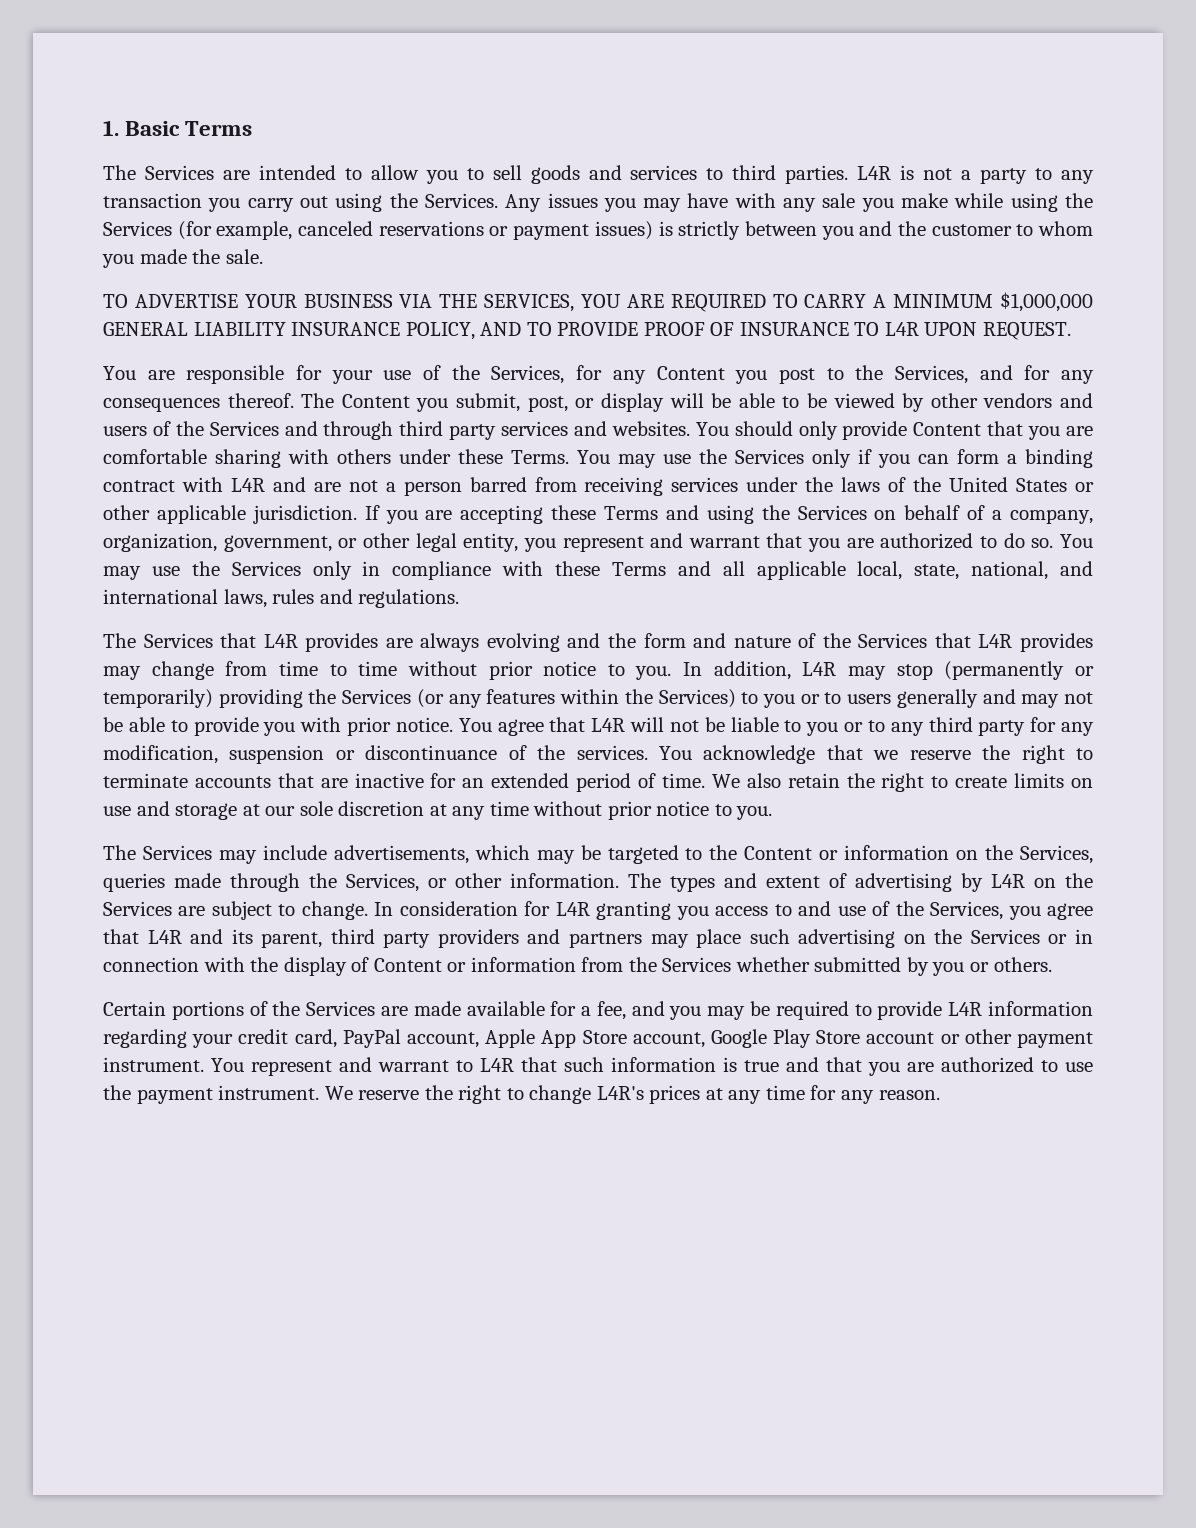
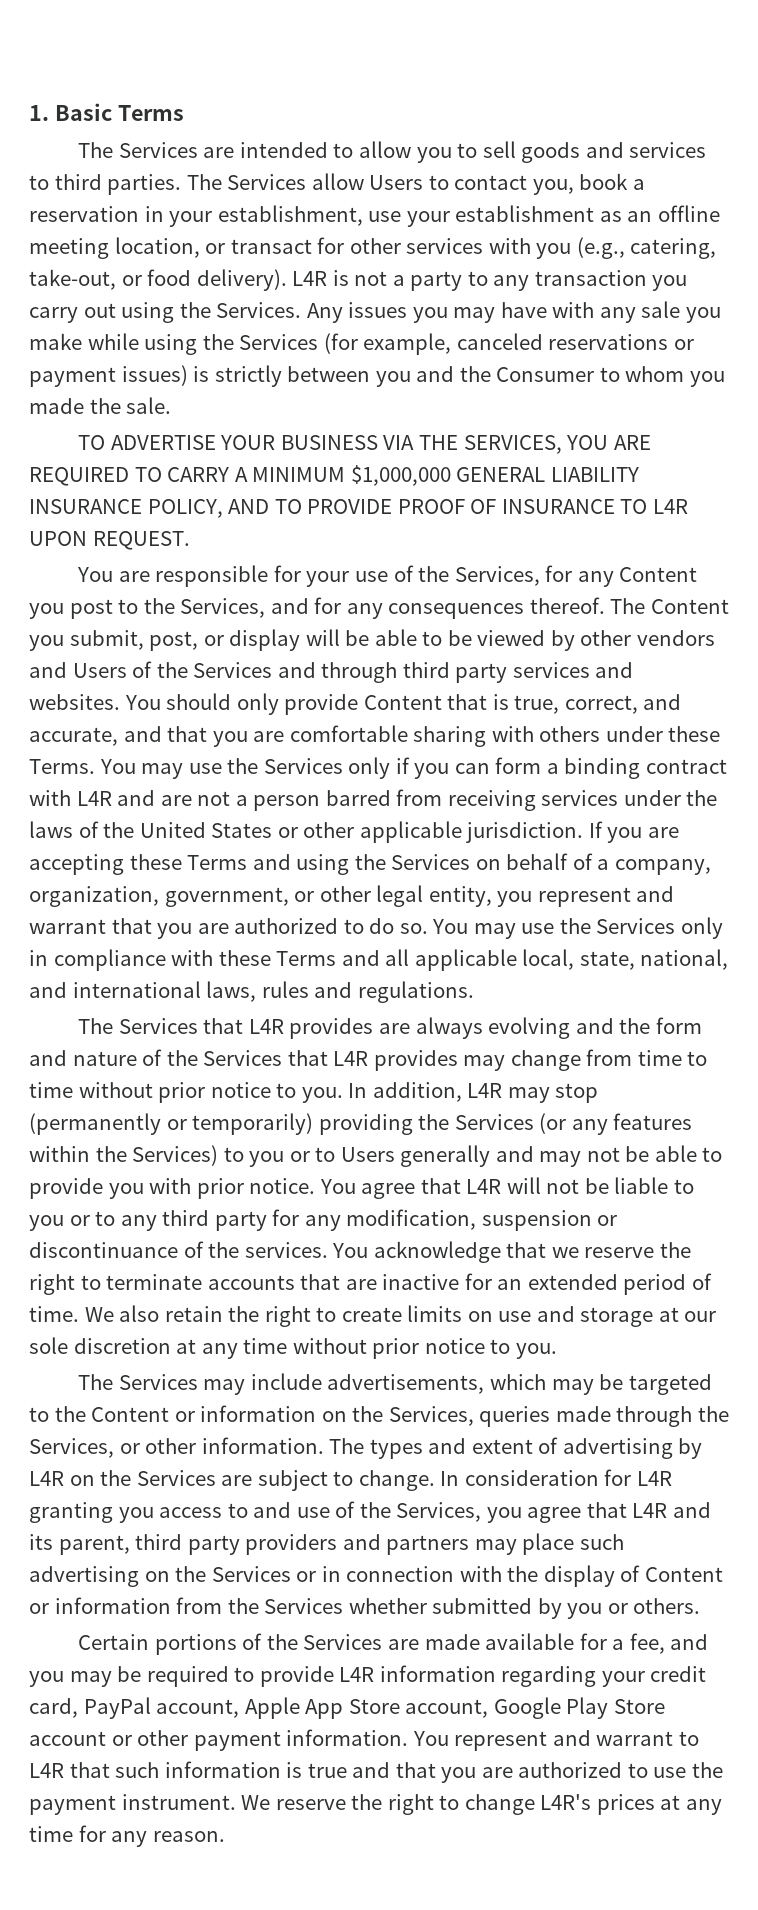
+ The Services allow Users to contact you, book a reservation in your establishment, use your establishment as an offline meeting location, or transact for other services with you (e.g., catering, take-out, or food delivery).
- Any issues you may have with any sale you make while using the Services (for example, canceled reservations or payment issues) is strictly between you and the customer to whom you made the sale.
+ Any issues you may have with any sale you make while using the Services (for example, canceled reservations or payment issues) is strictly between you and the Consumer to whom you made the sale.
- The Content you submit, post, or display will be able to be viewed by other vendors and users of the Services and through third party services and websites.
+ The Content you submit, post, or display will be able to be viewed by other vendors and Users of the Services and through third party services and websites.
- You should only provide Content that you are comfortable sharing with others under these Terms.
+ You should only provide Content that is true, correct, and accurate, and that you are comfortable sharing with others under these Terms.
- In addition, L4R may stop (permanently or temporarily) providing the Services (or any features within the Services) to you or to users generally and may not be able to provide you with prior notice.
+ In addition, L4R may stop (permanently or temporarily) providing the Services (or any features within the Services) to you or to Users generally and may not be able to provide you with prior notice.
- Certain portions of the Services are made available for a fee, and you may be required to provide L4R information regarding your credit card, PayPal account, Apple App Store account, Google Play Store account or other payment instrument.
+ Certain portions of the Services are made available for a fee, and you may be required to provide L4R information regarding your credit card, PayPal account, Apple App Store account, Google Play Store account or other payment information.

